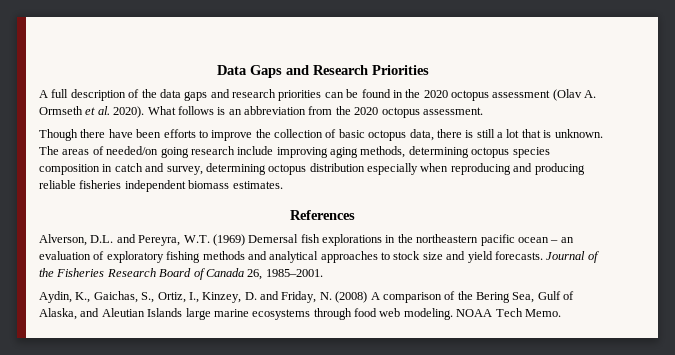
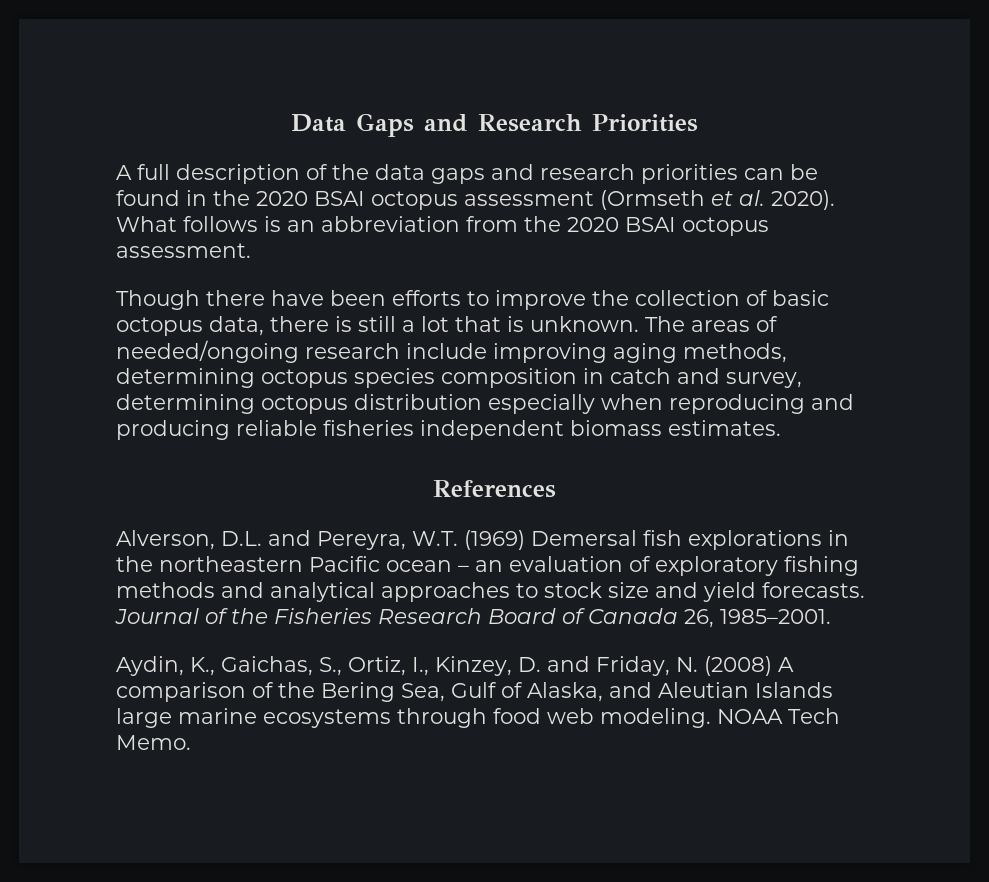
- A full description of the data gaps and research priorities can be found in the 2020 octopus assessment (Olav A. Ormseth et al. 2020).
+ A full description of the data gaps and research priorities can be found in the 2020 BSAI octopus assessment (Ormseth et al. 2020).
- What follows is an abbreviation from the 2020 octopus assessment.
+ What follows is an abbreviation from the 2020 BSAI octopus assessment.
- The areas of needed/on going research include improving aging methods, determining octopus species composition in catch and survey, determining octopus distribution especially when reproducing and producing reliable fisheries independent biomass estimates.
+ The areas of needed/ongoing research include improving aging methods, determining octopus species composition in catch and survey, determining octopus distribution especially when reproducing and producing reliable fisheries independent biomass estimates.
- Alverson, D.L. and Pereyra, W.T. (1969) Demersal fish explorations in the northeastern pacific ocean – an evaluation of exploratory fishing methods and analytical approaches to stock size and yield forecasts.
+ Alverson, D.L. and Pereyra, W.T. (1969) Demersal fish explorations in the northeastern Pacific ocean – an evaluation of exploratory fishing methods and analytical approaches to stock size and yield forecasts.

